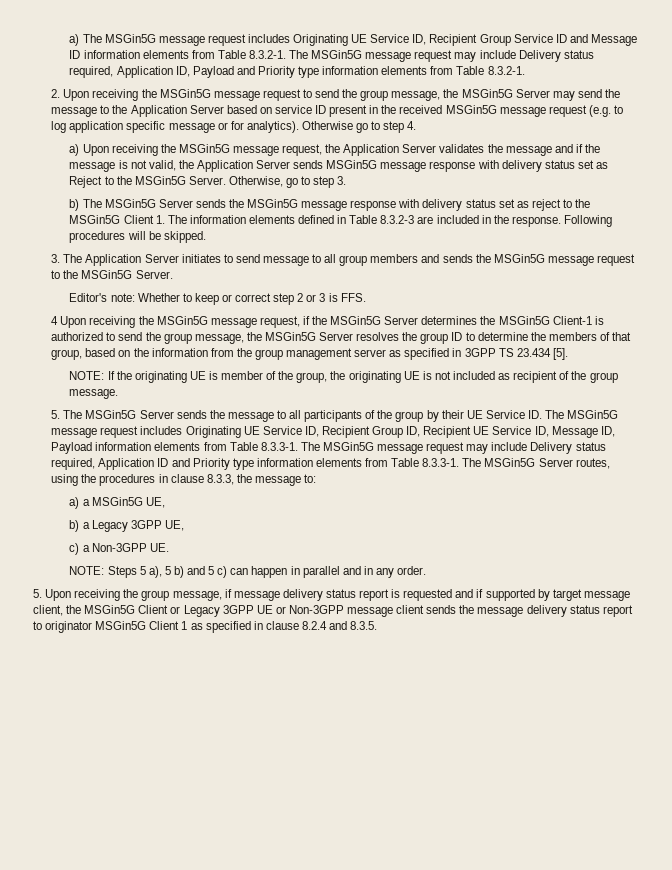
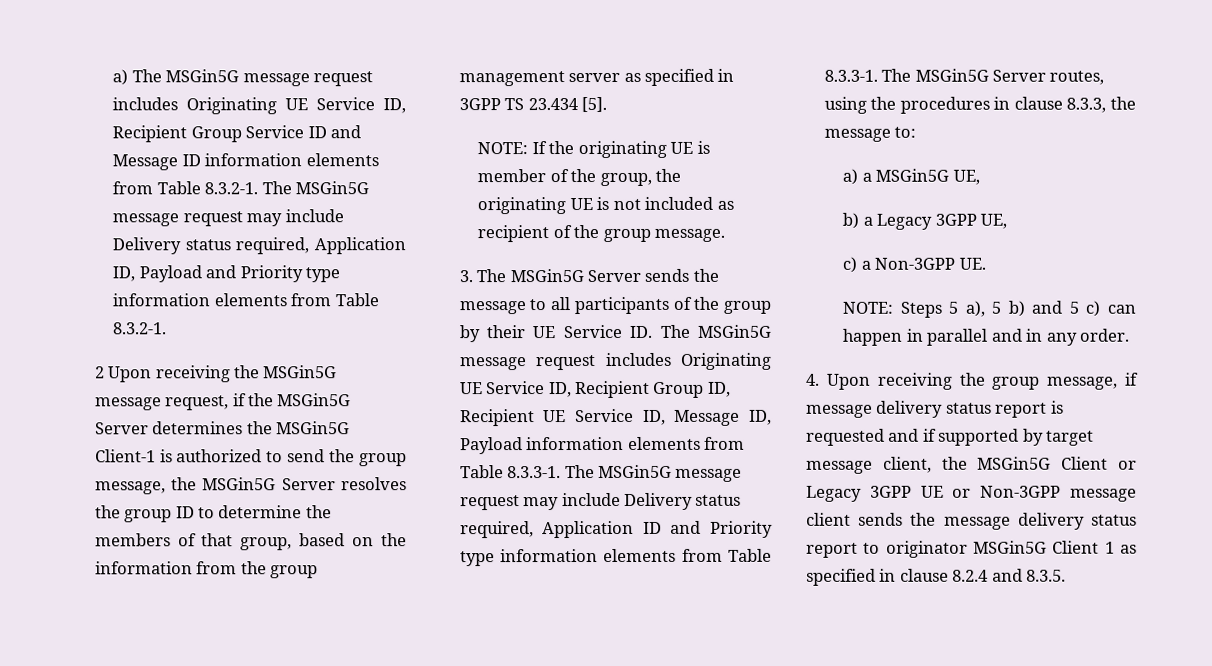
- 2. Upon receiving the MSGin5G message request to send the group message, the MSGin5G Server may send the message to the Application Server based on service ID present in the received MSGin5G message request (e.g. to log application specific message or for analytics). Otherwise go to step 4.
- a) Upon receiving the MSGin5G message request, the Application Server validates the message and if the message is not valid, the Application Server sends MSGin5G message response with delivery status set as Reject to the MSGin5G Server. Otherwise, go to step 3.
- b) The MSGin5G Server sends the MSGin5G message response with delivery status set as reject to the MSGin5G Client 1. The information elements defined in Table 8.3.2-3 are included in the response. Following procedures will be skipped.
- 3. The Application Server initiates to send message to all group members and sends the MSGin5G message request to the MSGin5G Server.
- Editor's note: Whether to keep or correct step 2 or 3 is FFS.
- 4 Upon receiving the MSGin5G message request, if the MSGin5G Server determines the MSGin5G Client-1 is authorized to send the group message, the MSGin5G Server resolves the group ID to determine the members of that group, based on the information from the group management server as specified in 3GPP TS 23.434 [5].
+ 2 Upon receiving the MSGin5G message request, if the MSGin5G Server determines the MSGin5G Client-1 is authorized to send the group message, the MSGin5G Server resolves the group ID to determine the members of that group, based on the information from the group management server as specified in 3GPP TS 23.434 [5].
- 5. The MSGin5G Server sends the message to all participants of the group by their UE Service ID. The MSGin5G message request includes Originating UE Service ID, Recipient Group ID, Recipient UE Service ID, Message ID, Payload information elements from Table 8.3.3-1. The MSGin5G message request may include Delivery status required, Application ID and Priority type information elements from Table 8.3.3-1. The MSGin5G Server routes, using the procedures in clause 8.3.3, the message to:
+ 3. The MSGin5G Server sends the message to all participants of the group by their UE Service ID. The MSGin5G message request includes Originating UE Service ID, Recipient Group ID, Recipient UE Service ID, Message ID, Payload information elements from Table 8.3.3-1. The MSGin5G message request may include Delivery status required, Application ID and Priority type information elements from Table 8.3.3-1. The MSGin5G Server routes, using the procedures in clause 8.3.3, the message to:
- 5. Upon receiving the group message, if message delivery status report is requested and if supported by target message client, the MSGin5G Client or Legacy 3GPP UE or Non-3GPP message client sends the message delivery status report to originator MSGin5G Client 1 as specified in clause 8.2.4 and 8.3.5.
+ 4. Upon receiving the group message, if message delivery status report is requested and if supported by target message client, the MSGin5G Client or Legacy 3GPP UE or Non-3GPP message client sends the message delivery status report to originator MSGin5G Client 1 as specified in clause 8.2.4 and 8.3.5.

